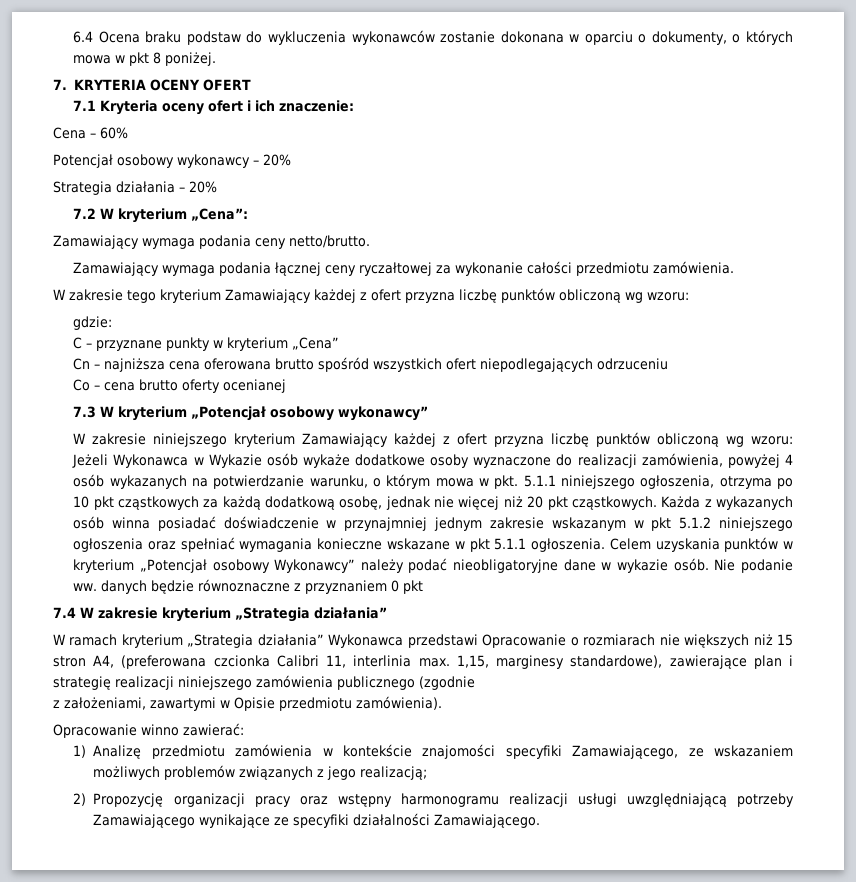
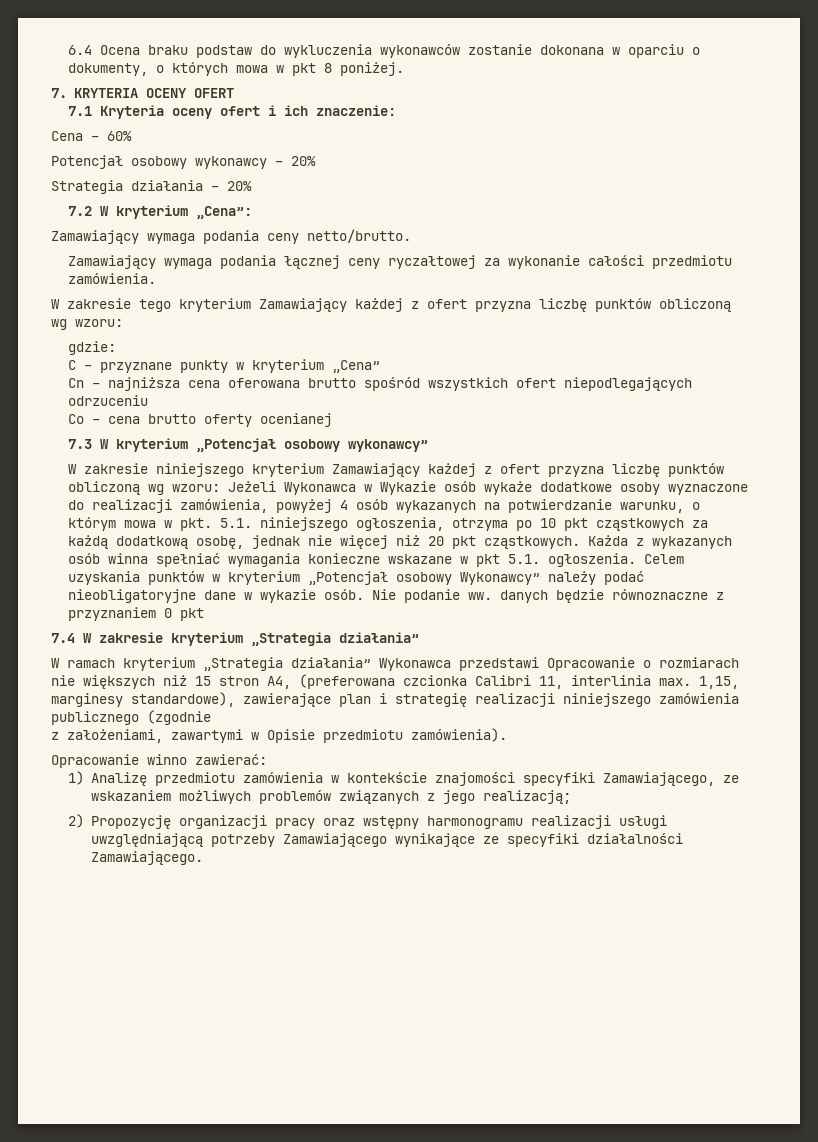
- W zakresie niniejszego kryterium Zamawiający każdej z ofert przyzna liczbę punktów obliczoną wg wzoru: Jeżeli Wykonawca w Wykazie osób wykaże dodatkowe osoby wyznaczone do realizacji zamówienia, powyżej 4 osób wykazanych na potwierdzanie warunku, o którym mowa w pkt. 5.1.1 niniejszego ogłoszenia, otrzyma po 10 pkt cząstkowych za każdą dodatkową osobę, jednak nie więcej niż 20 pkt cząstkowych.
+ W zakresie niniejszego kryterium Zamawiający każdej z ofert przyzna liczbę punktów obliczoną wg wzoru: Jeżeli Wykonawca w Wykazie osób wykaże dodatkowe osoby wyznaczone do realizacji zamówienia, powyżej 4 osób wykazanych na potwierdzanie warunku, o którym mowa w pkt. 5.1. niniejszego ogłoszenia, otrzyma po 10 pkt cząstkowych za każdą dodatkową osobę, jednak nie więcej niż 20 pkt cząstkowych.
- Każda z wykazanych osób winna posiadać doświadczenie w przynajmniej jednym zakresie wskazanym w pkt 5.1.2 niniejszego ogłoszenia oraz spełniać wymagania konieczne wskazane w pkt 5.1.1 ogłoszenia.
+ Każda z wykazanych osób winna spełniać wymagania konieczne wskazane w pkt 5.1. ogłoszenia.

